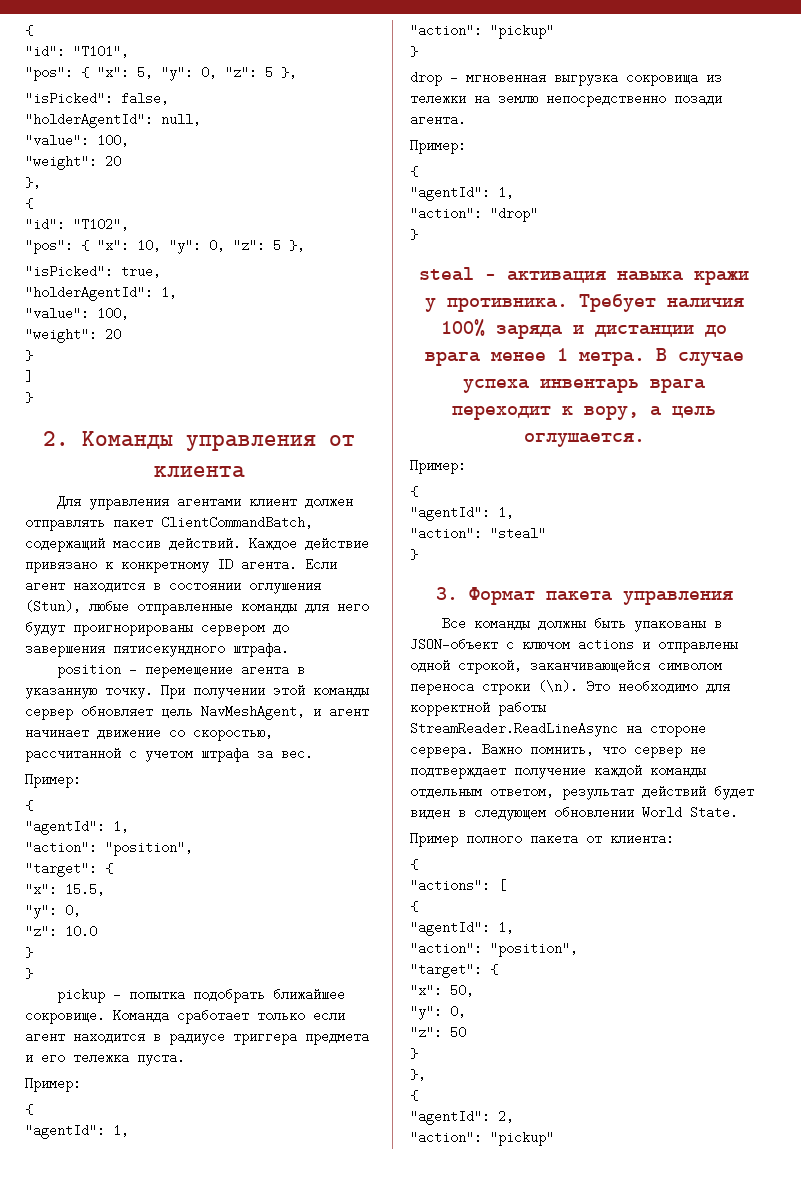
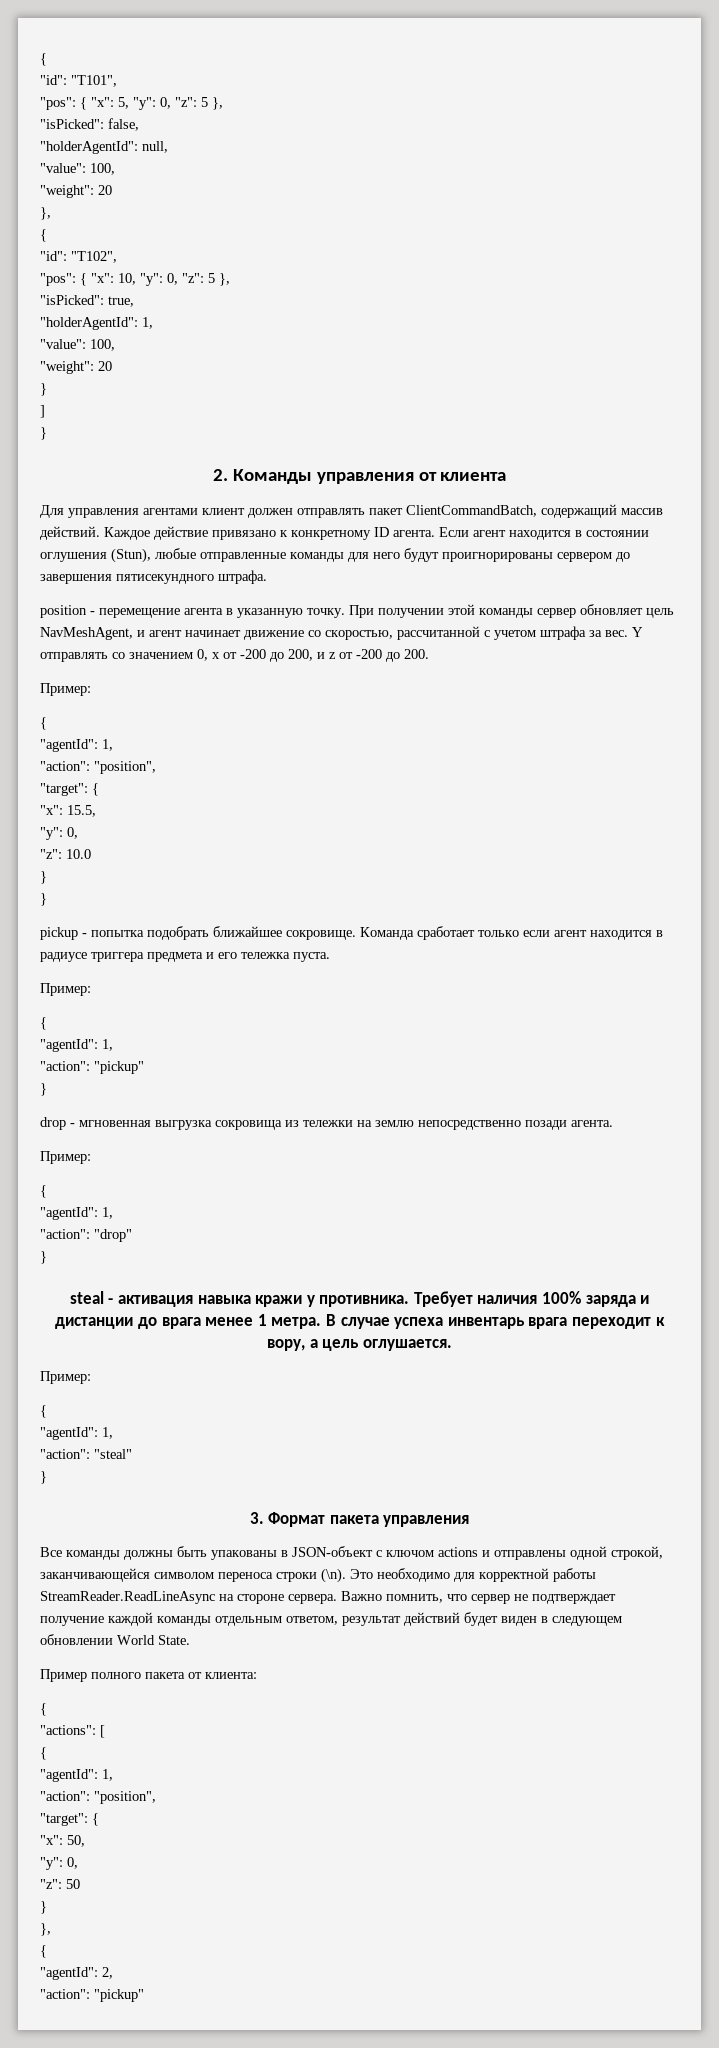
+ Y отправлять со значением 0, x от -200 до 200, и z от -200 до 200.

